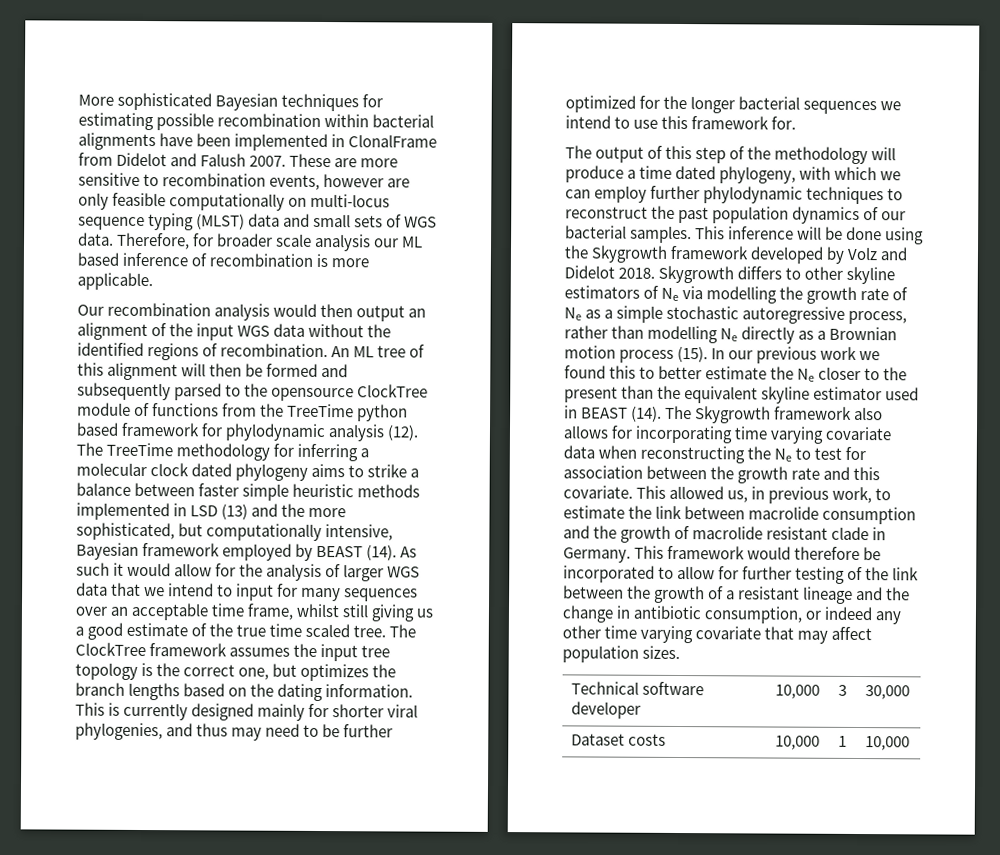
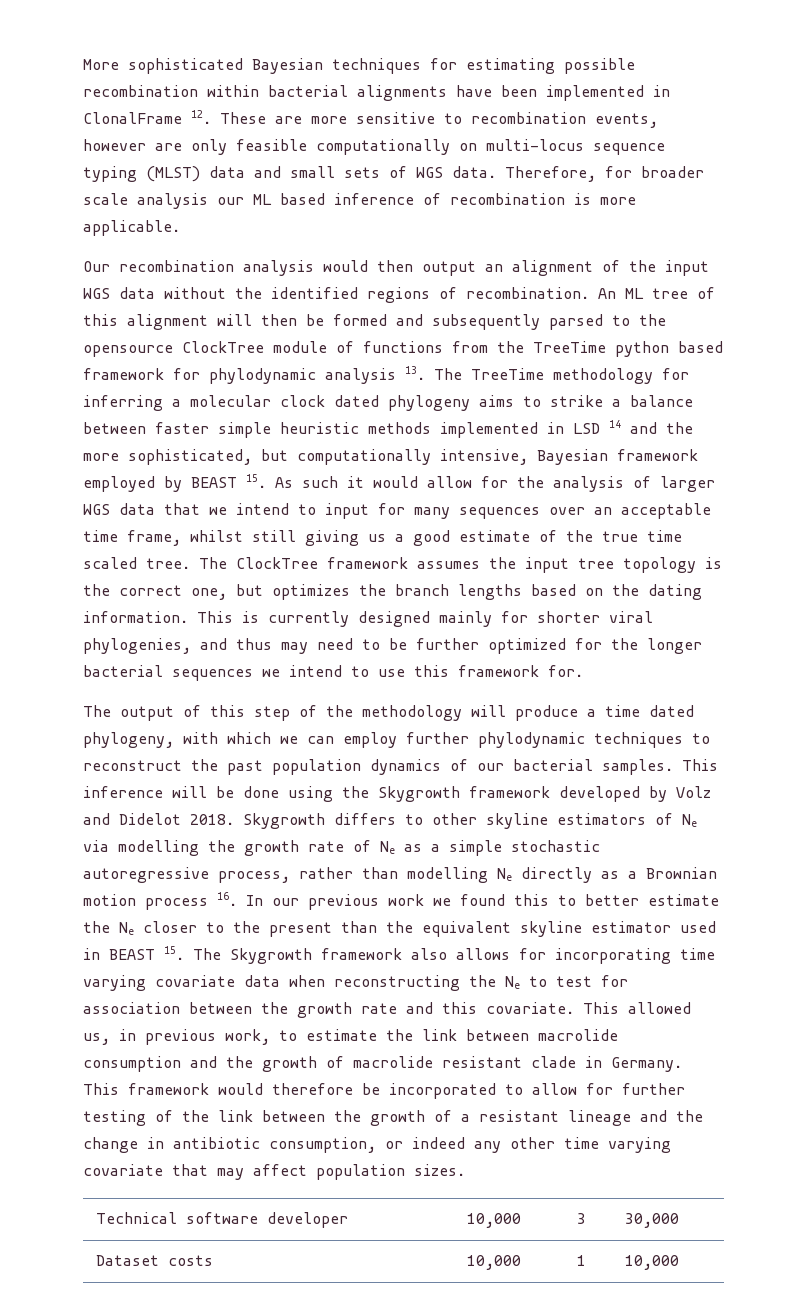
- More sophisticated Bayesian techniques for estimating possible recombination within bacterial alignments have been implemented in ClonalFrame from Didelot and Falush 2007. These are more sensitive to recombination events, however are only feasible computationally on multi-locus sequence typing (MLST) data and small sets of WGS data.
+ More sophisticated Bayesian techniques for estimating possible recombination within bacterial alignments have been implemented in ClonalFrame 12. These are more sensitive to recombination events, however are only feasible computationally on multi-locus sequence typing (MLST) data and small sets of WGS data.
- An ML tree of this alignment will then be formed and subsequently parsed to the opensource ClockTree module of functions from the TreeTime python based framework for phylodynamic analysis (12). The TreeTime methodology for inferring a molecular clock dated phylogeny aims to strike a balance between faster simple heuristic methods implemented in LSD (13) and the more sophisticated, but computationally intensive, Bayesian framework employed by BEAST (14). As such it would allow for the analysis of larger WGS data that we intend to input for many sequences over an acceptable time frame, whilst still giving us a good estimate of the true time scaled tree.
+ An ML tree of this alignment will then be formed and subsequently parsed to the opensource ClockTree module of functions from the TreeTime python based framework for phylodynamic analysis 13. The TreeTime methodology for inferring a molecular clock dated phylogeny aims to strike a balance between faster simple heuristic methods implemented in LSD 14 and the more sophisticated, but computationally intensive, Bayesian framework employed by BEAST 15. As such it would allow for the analysis of larger WGS data that we intend to input for many sequences over an acceptable time frame, whilst still giving us a good estimate of the true time scaled tree.
- Skygrowth differs to other skyline estimators of Ne via modelling the growth rate of Ne as a simple stochastic autoregressive process, rather than modelling Ne directly as a Brownian motion process (15). In our previous work we found this to better estimate the Ne closer to the present than the equivalent skyline estimator used in BEAST (14). The Skygrowth framework also allows for incorporating time varying covariate data when reconstructing the Ne to test for association between the growth rate and this covariate.
+ Skygrowth differs to other skyline estimators of Ne via modelling the growth rate of Ne as a simple stochastic autoregressive process, rather than modelling Ne directly as a Brownian motion process 16. In our previous work we found this to better estimate the Ne closer to the present than the equivalent skyline estimator used in BEAST 15. The Skygrowth framework also allows for incorporating time varying covariate data when reconstructing the Ne to test for association between the growth rate and this covariate.

